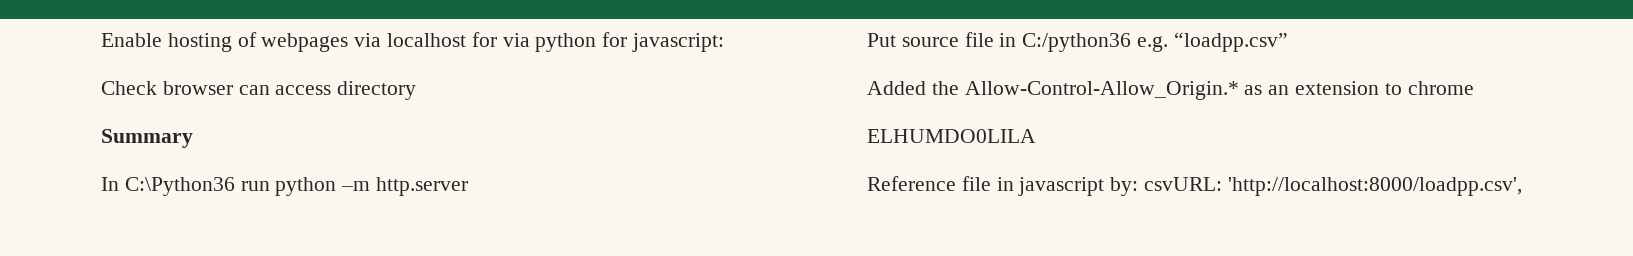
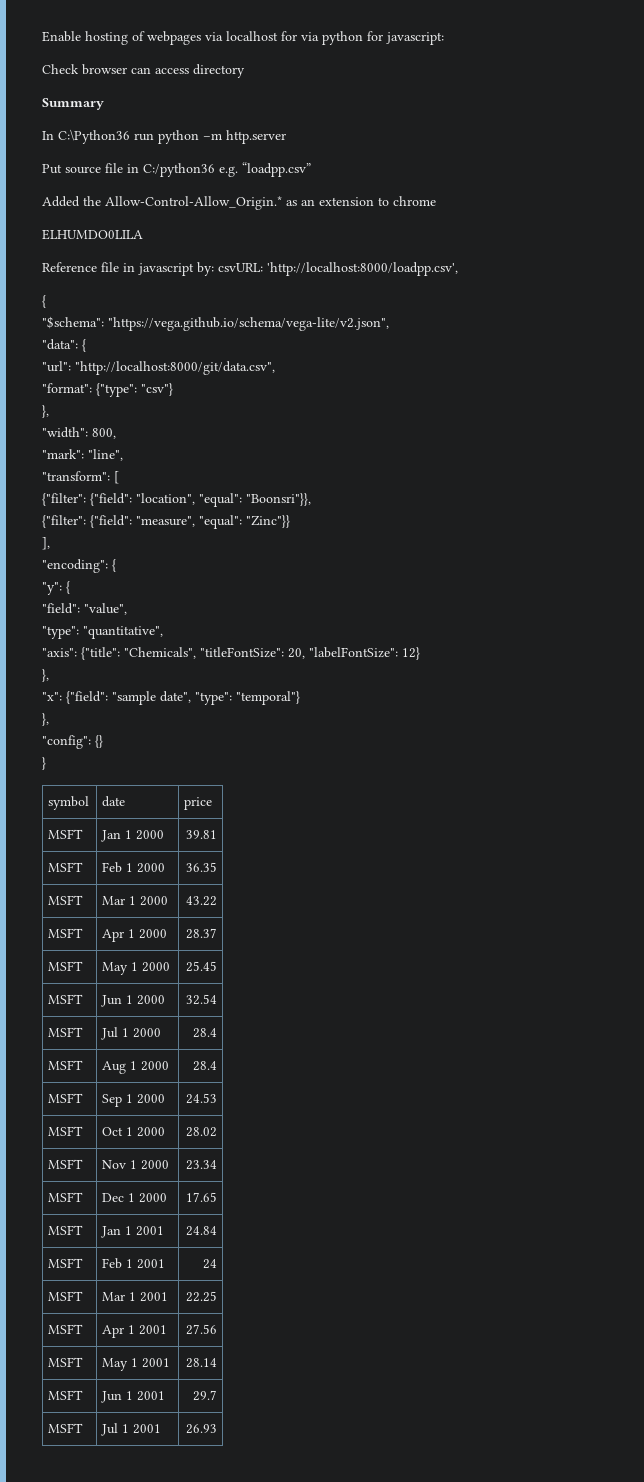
  Reference file in javascript by: csvURL: 'http://localhost:8000/loadpp.csv',
+ {
+ "$schema": "https://vega.github.io/schema/vega-lite/v2.json",
+ "data": {
+ "url": "http://localhost:8000/git/data.csv",
+ "format": {"type": "csv"}
+ },
+ "width": 800,
+ "mark": "line",
+ "transform": [
+ {"filter": {"field": "location", "equal": "Boonsri"}},
+ {"filter": {"field": "measure", "equal": "Zinc"}}
+ ],
+ "encoding": {
+ "y": {
+ "field": "value",
+ "type": "quantitative",
+ "axis": {"title": "Chemicals", "titleFontSize": 20, "labelFontSize": 12}
+ },
+ "x": {"field": "sample date", "type": "temporal"}
+ },
+ "config": {}
+ }
+ symbol | date | price
+ MSFT | Jan 1 2000 | 39.81
+ MSFT | Feb 1 2000 | 36.35
+ MSFT | Mar 1 2000 | 43.22
+ MSFT | Apr 1 2000 | 28.37
+ MSFT | May 1 2000 | 25.45
+ MSFT | Jun 1 2000 | 32.54
+ MSFT | Jul 1 2000 | 28.4
+ MSFT | Aug 1 2000 | 28.4
+ MSFT | Sep 1 2000 | 24.53
+ MSFT | Oct 1 2000 | 28.02
+ MSFT | Nov 1 2000 | 23.34
+ MSFT | Dec 1 2000 | 17.65
+ MSFT | Jan 1 2001 | 24.84
+ MSFT | Feb 1 2001 | 24
+ MSFT | Mar 1 2001 | 22.25
+ MSFT | Apr 1 2001 | 27.56
+ MSFT | May 1 2001 | 28.14
+ MSFT | Jun 1 2001 | 29.7
+ MSFT | Jul 1 2001 | 26.93

